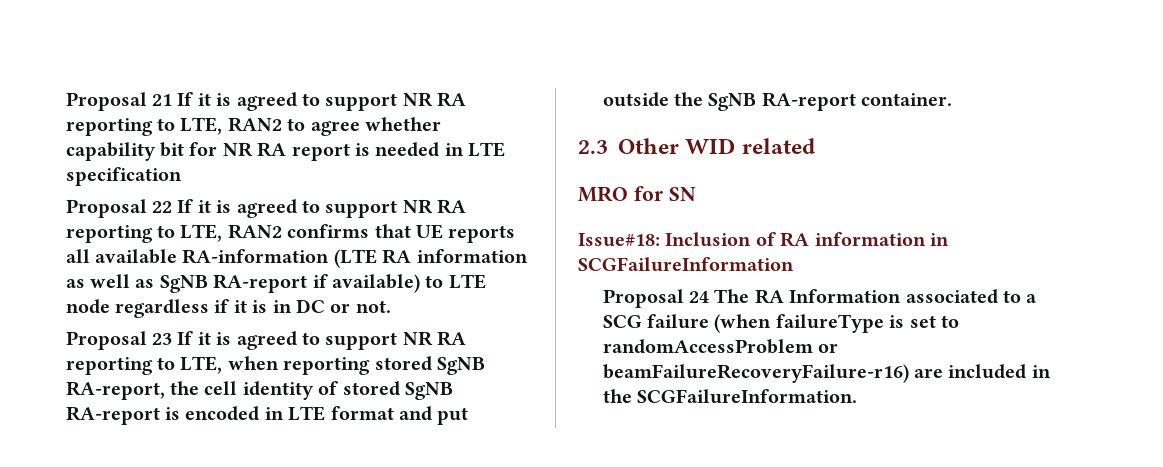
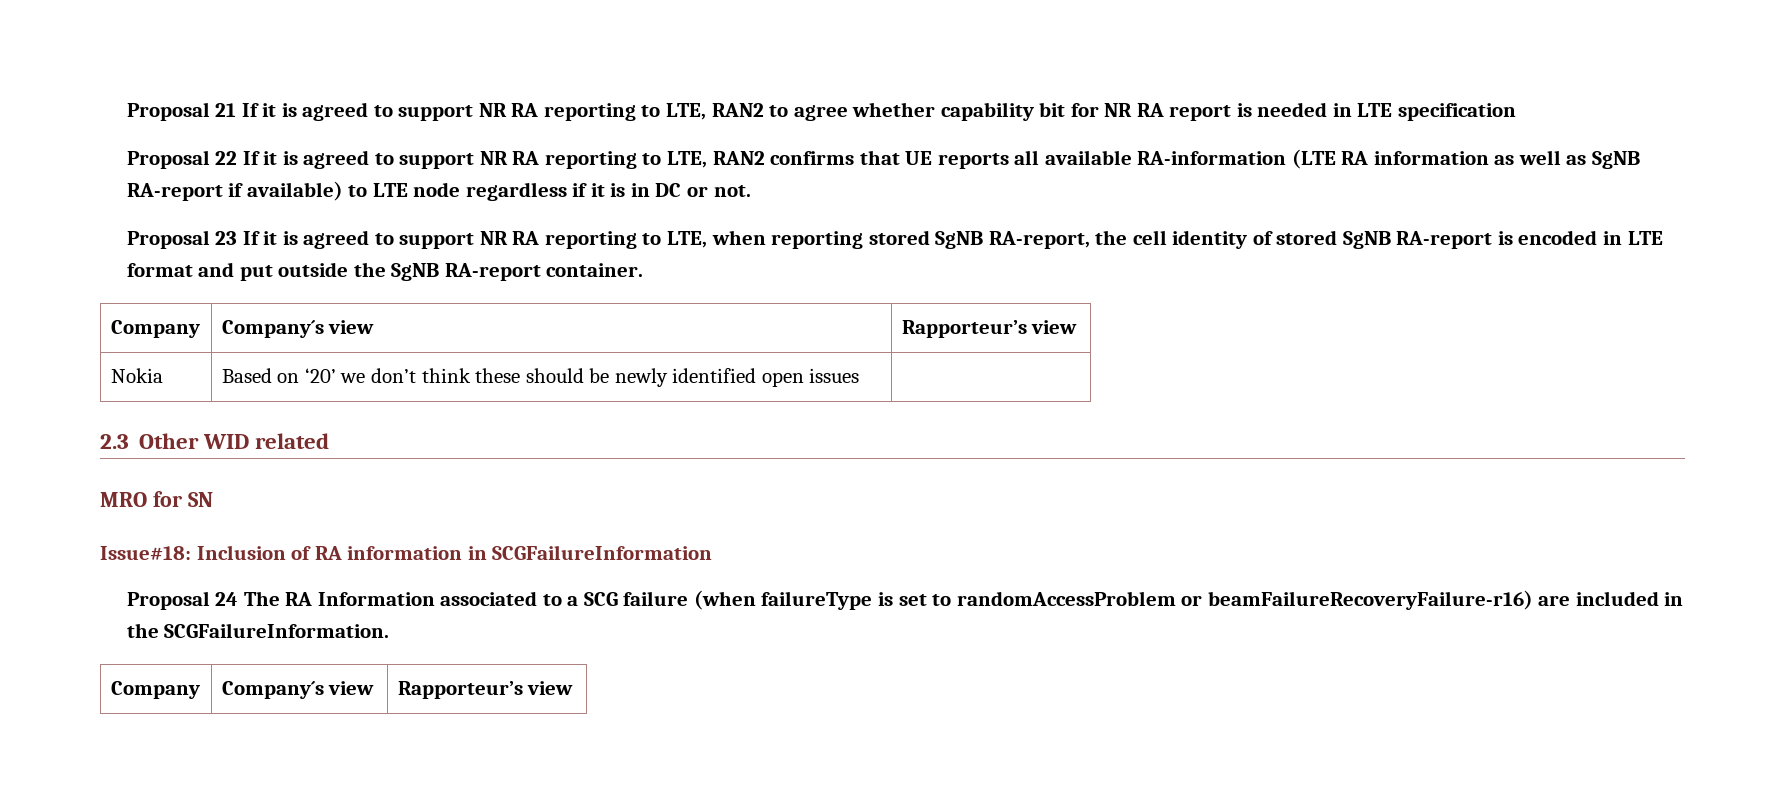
  Proposal 23 If it is agreed to support NR RA reporting to LTE, when reporting stored SgNB RA-report, the cell identity of stored SgNB RA-report is encoded in LTE format and put outside the SgNB RA-report container.
+ Company | Company´s view | Rapporteur’s view
+ Nokia | Based on ‘20’ we don’t think these should be newly identified open issues |
  Proposal 24 The RA Information associated to a SCG failure (when failureType is set to randomAccessProblem or beamFailureRecoveryFailure-r16) are included in the SCGFailureInformation.
+ Company | Company´s view | Rapporteur’s view

